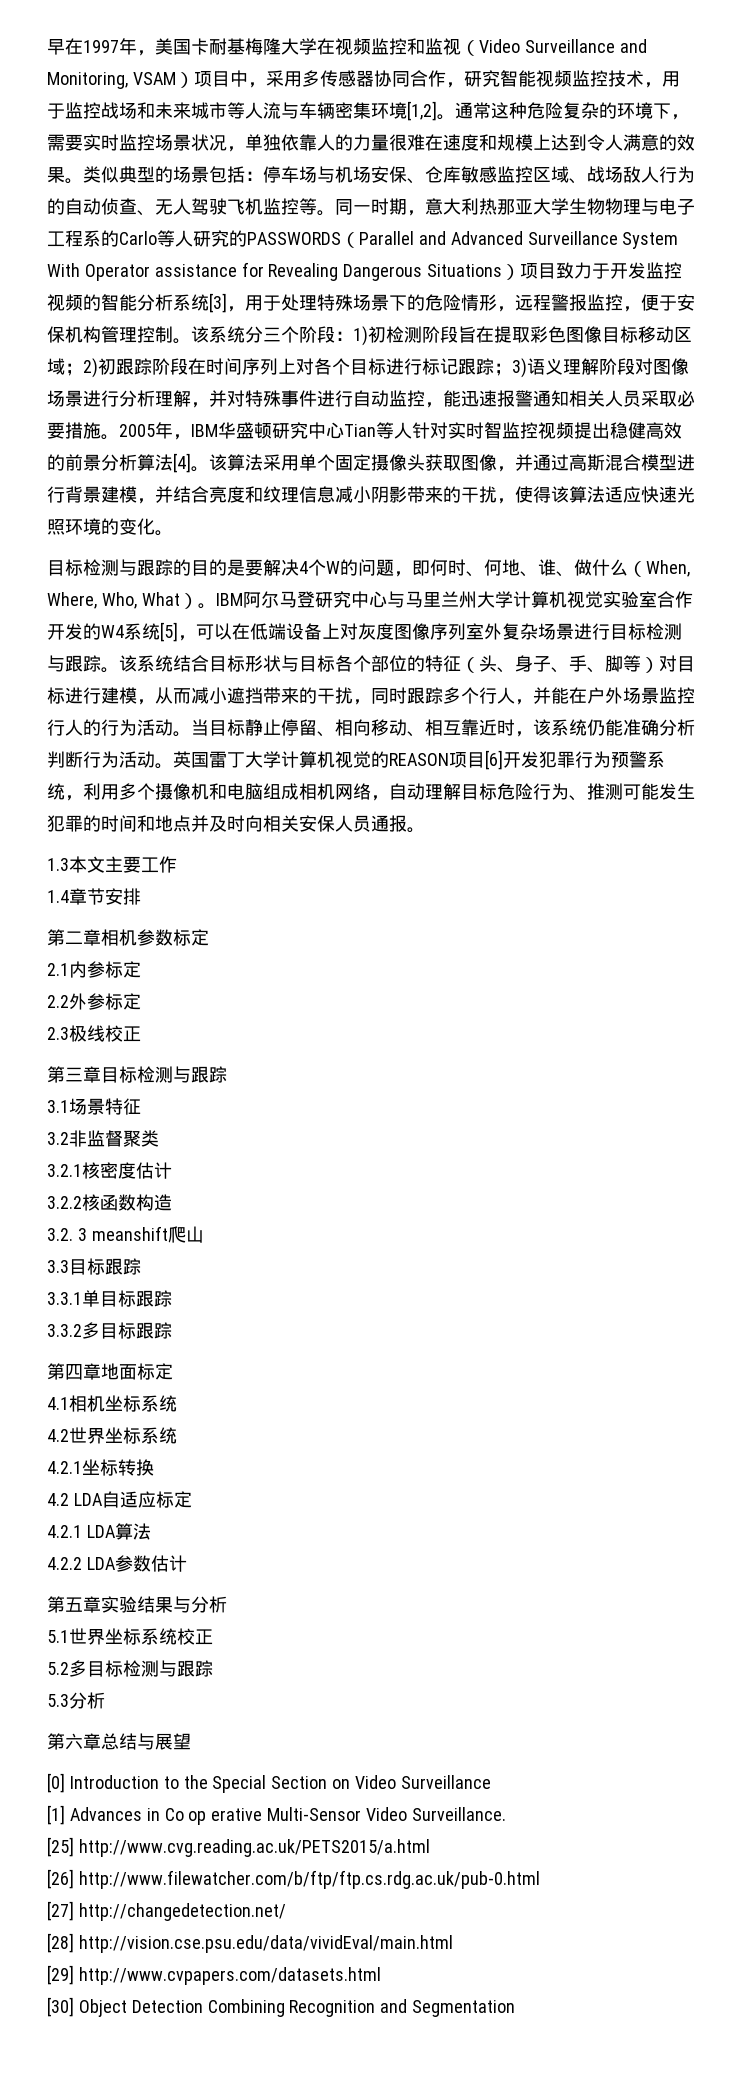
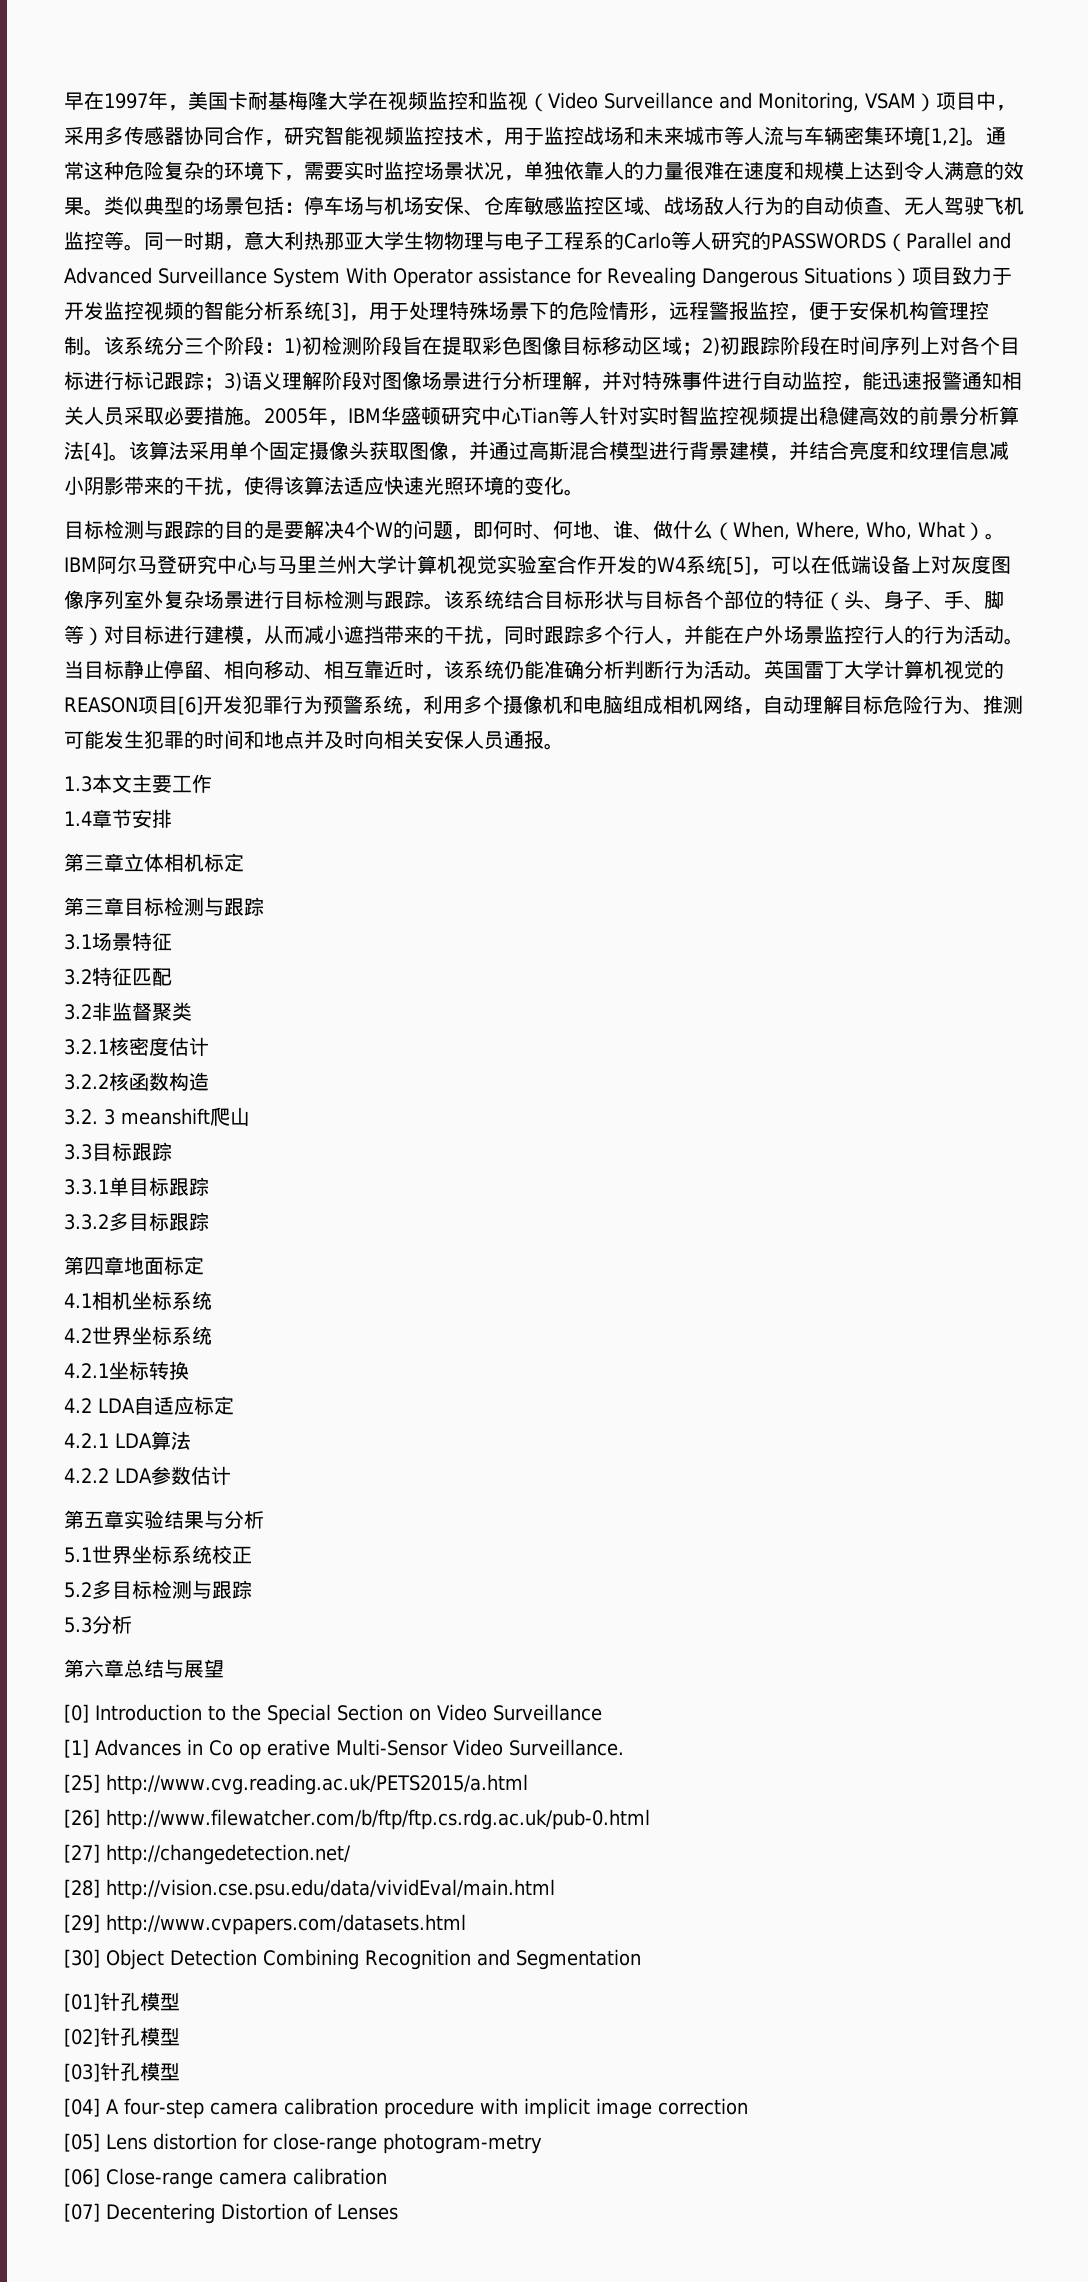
- 第二章相机参数标定
- 2.1内参标定
- 2.2外参标定
- 2.3极线校正
+ 第三章立体相机标定
+ 3.2特征匹配
+ [01]针孔模型
+ [02]针孔模型
+ [03]针孔模型
+ [04] A four-step camera calibration procedure with implicit image correction
+ [05] Lens distortion for close-range photogram-metry
+ [06] Close-range camera calibration
+ [07] Decentering Distortion of Lenses

